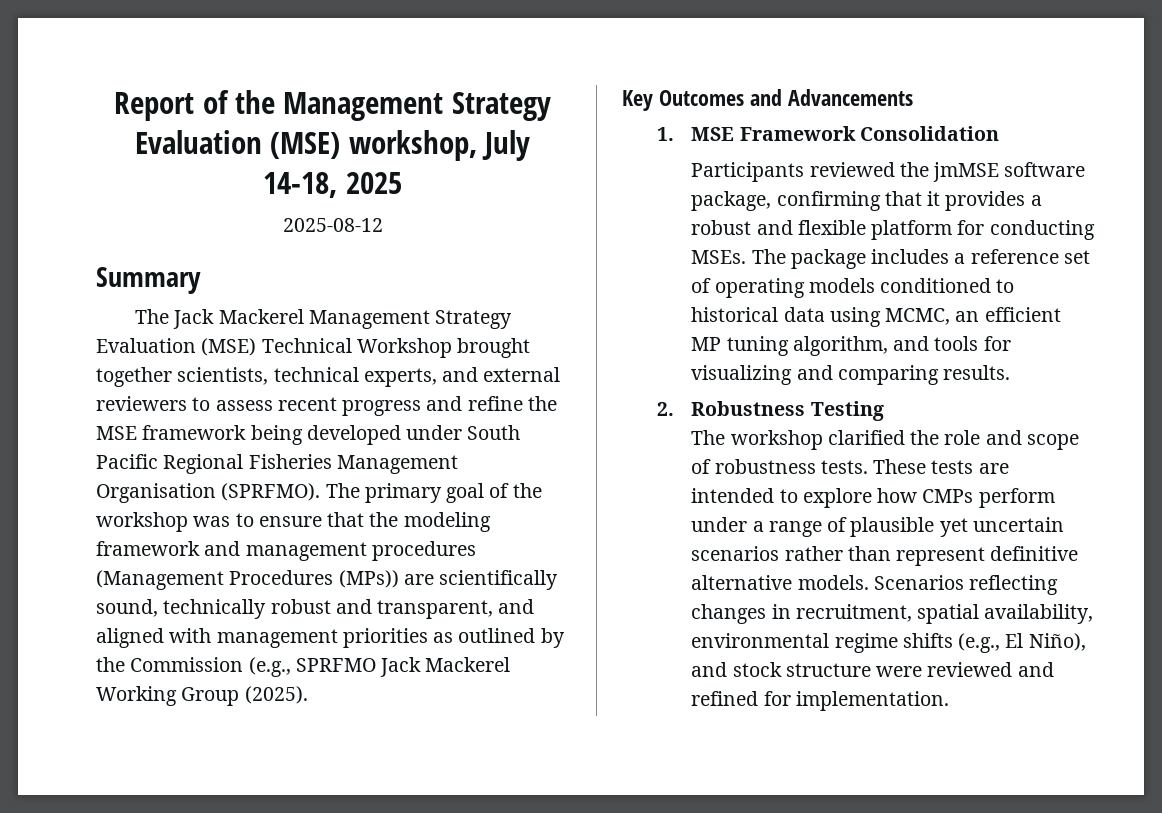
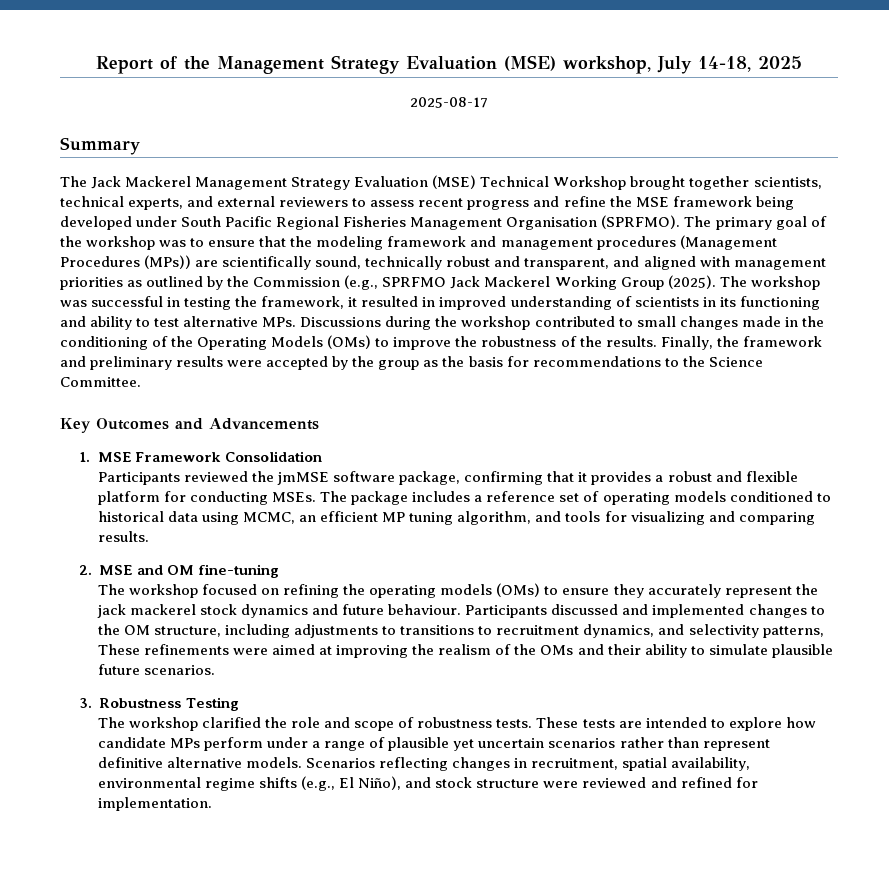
- 2025-08-12
+ 2025-08-17
+ The workshop was successful in testing the framework, it resulted in improved understanding of scientists in its functioning and ability to test alternative MPs. Discussions during the workshop contributed to small changes made in the conditioning of the Operating Models (OMs) to improve the robustness of the results. Finally, the framework and preliminary results were accepted by the group as the basis for recommendations to the Science Committee.
- 2. Robustness Testing
+ 2. MSE and OM fine-tuning
+ The workshop focused on refining the operating models (OMs) to ensure they accurately represent the jack mackerel stock dynamics and future behaviour. Participants discussed and implemented changes to the OM structure, including adjustments to transitions to recruitment dynamics, and selectivity patterns, These refinements were aimed at improving the realism of the OMs and their ability to simulate plausible future scenarios.
+ 3. Robustness Testing
- These tests are intended to explore how CMPs perform under a range of plausible yet uncertain scenarios rather than represent definitive alternative models.
+ These tests are intended to explore how candidate MPs perform under a range of plausible yet uncertain scenarios rather than represent definitive alternative models.

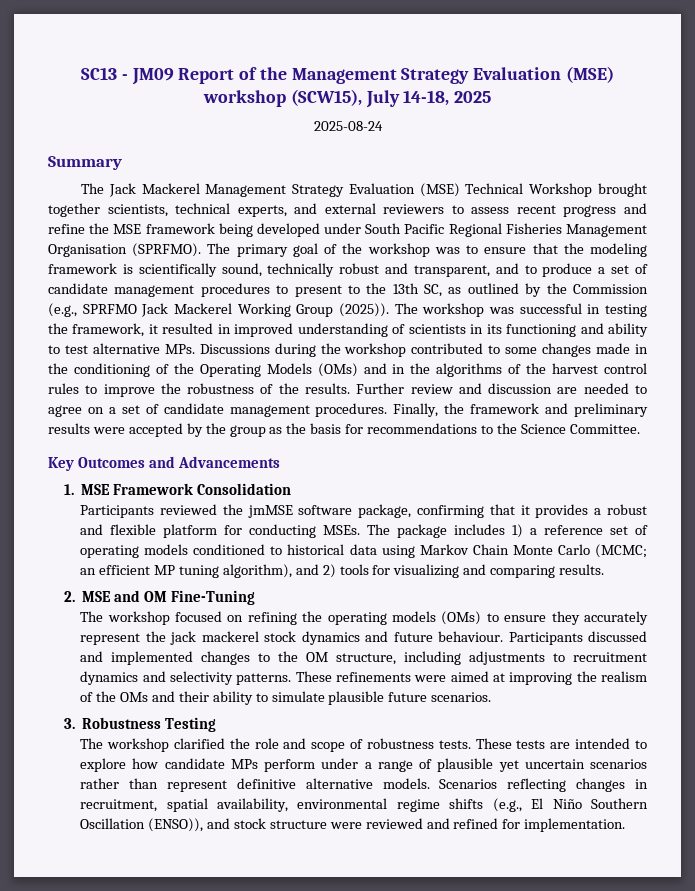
- Report of the Management Strategy Evaluation (MSE) workshop, July 14-18, 2025
+ SC13 - JM09 Report of the Management Strategy Evaluation (MSE) workshop (SCW15), July 14-18, 2025
- 2025-08-17
+ 2025-08-24
- The primary goal of the workshop was to ensure that the modeling framework and management procedures (Management Procedures (MPs)) are scientifically sound, technically robust and transparent, and aligned with management priorities as outlined by the Commission (e.g., SPRFMO Jack Mackerel Working Group (2025).
+ The primary goal of the workshop was to ensure that the modeling framework is scientifically sound, technically robust and transparent, and to produce a set of candidate management procedures to present to the 13th SC, as outlined by the Commission (e.g., SPRFMO Jack Mackerel Working Group (2025)).
- The workshop was successful in testing the framework, it resulted in improved understanding of scientists in its functioning and ability to test alternative MPs. Discussions during the workshop contributed to small changes made in the conditioning of the Operating Models (OMs) to improve the robustness of the results.
+ The workshop was successful in testing the framework, it resulted in improved understanding of scientists in its functioning and ability to test alternative MPs. Discussions during the workshop contributed to some changes made in the conditioning of the Operating Models (OMs) and in the algorithms of the harvest control rules to improve the robustness of the results.
+ Further review and discussion are needed to agree on a set of candidate management procedures.
- The package includes a reference set of operating models conditioned to historical data using MCMC, an efficient MP tuning algorithm, and tools for visualizing and comparing results.
+ The package includes 1) a reference set of operating models conditioned to historical data using Markov Chain Monte Carlo (MCMC; an efficient MP tuning algorithm), and 2) tools for visualizing and comparing results.
- 2. MSE and OM fine-tuning
+ 2. MSE and OM Fine-Tuning
- Participants discussed and implemented changes to the OM structure, including adjustments to transitions to recruitment dynamics, and selectivity patterns, These refinements were aimed at improving the realism of the OMs and their ability to simulate plausible future scenarios.
+ Participants discussed and implemented changes to the OM structure, including adjustments to recruitment dynamics and selectivity patterns. These refinements were aimed at improving the realism of the OMs and their ability to simulate plausible future scenarios.
- Scenarios reflecting changes in recruitment, spatial availability, environmental regime shifts (e.g., El Niño), and stock structure were reviewed and refined for implementation.
+ Scenarios reflecting changes in recruitment, spatial availability, environmental regime shifts (e.g., El Niño Southern Oscillation (ENSO)), and stock structure were reviewed and refined for implementation.

